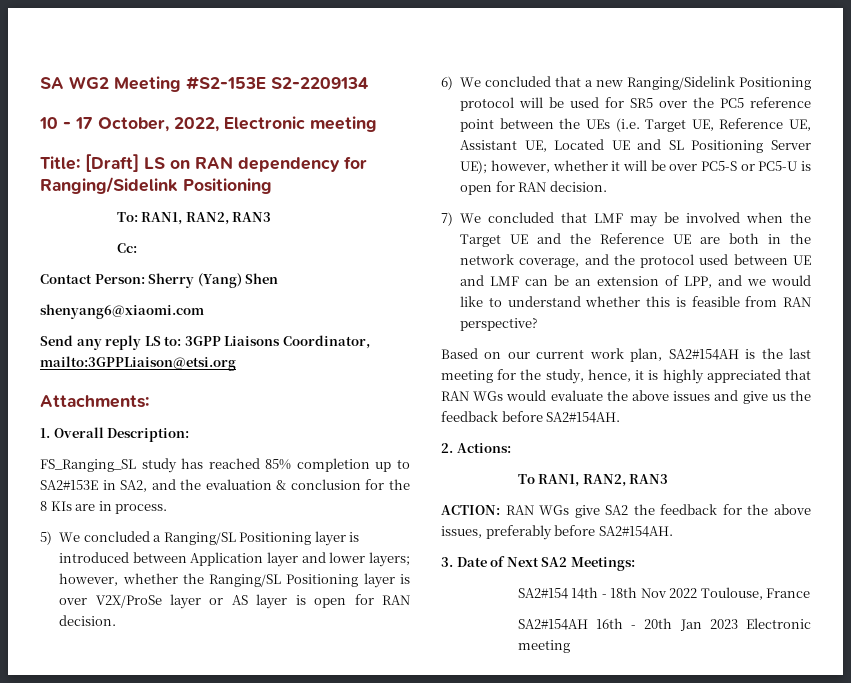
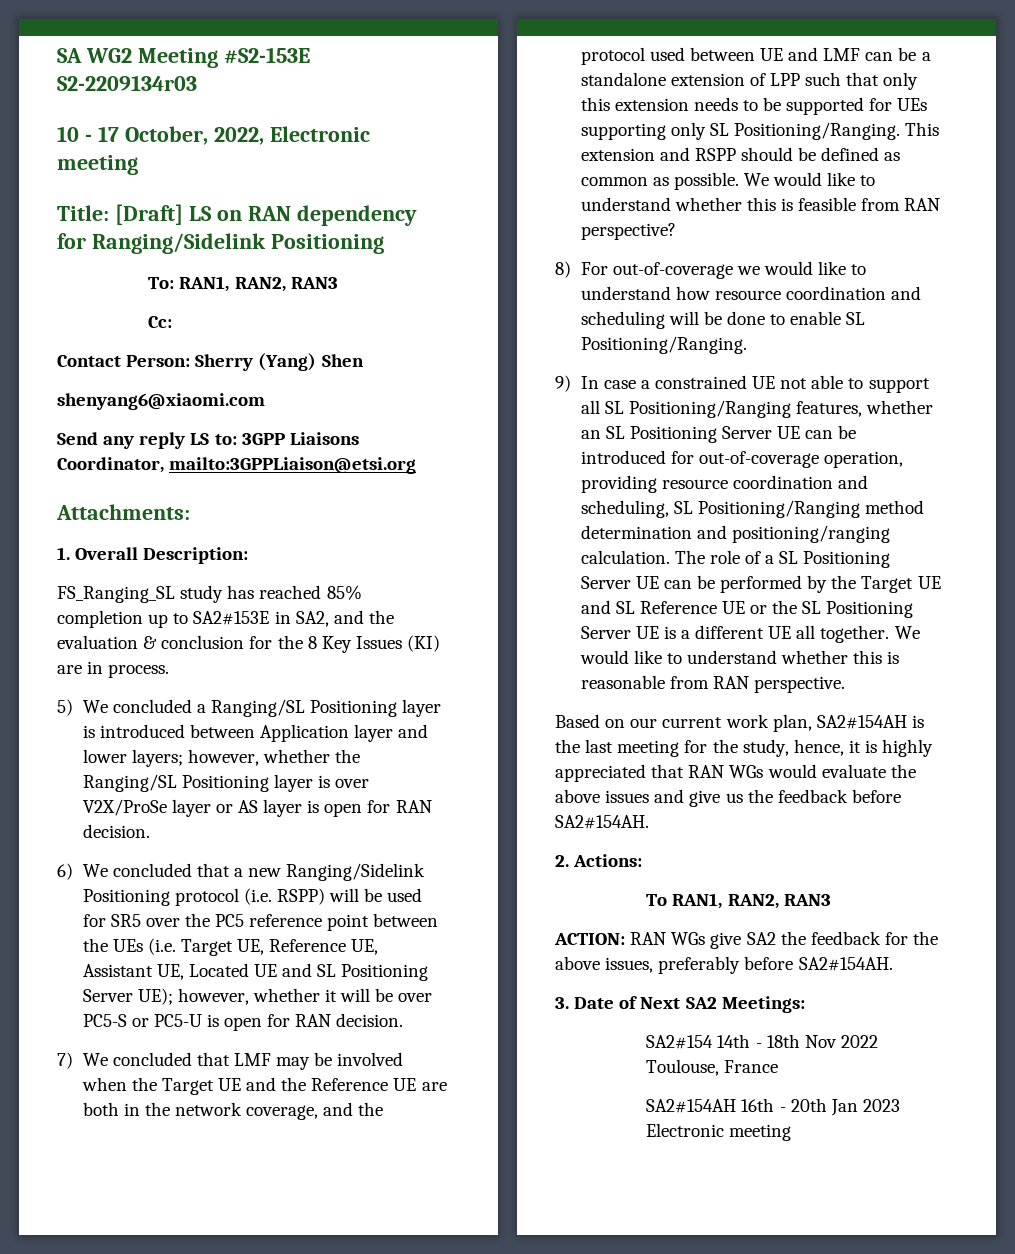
- SA WG2 Meeting #S2-153E S2-2209134
+ SA WG2 Meeting #S2-153E S2-2209134r03
- FS_Ranging_SL study has reached 85% completion up to SA2#153E in SA2, and the evaluation & conclusion for the 8 KIs are in process.
+ FS_Ranging_SL study has reached 85% completion up to SA2#153E in SA2, and the evaluation & conclusion for the 8 Key Issues (KI) are in process.
- 6) We concluded that a new Ranging/Sidelink Positioning protocol will be used for SR5 over the PC5 reference point between the UEs (i.e. Target UE, Reference UE, Assistant UE, Located UE and SL Positioning Server UE); however, whether it will be over PC5-S or PC5-U is open for RAN decision.
+ 6) We concluded that a new Ranging/Sidelink Positioning protocol (i.e. RSPP) will be used for SR5 over the PC5 reference point between the UEs (i.e. Target UE, Reference UE, Assistant UE, Located UE and SL Positioning Server UE); however, whether it will be over PC5-S or PC5-U is open for RAN decision.
- 7) We concluded that LMF may be involved when the Target UE and the Reference UE are both in the network coverage, and the protocol used between UE and LMF can be an extension of LPP, and we would like to understand whether this is feasible from RAN perspective?
+ 7) We concluded that LMF may be involved when the Target UE and the Reference UE are both in the network coverage, and the protocol used between UE and LMF can be a standalone extension of LPP such that only this extension needs to be supported for UEs supporting only SL Positioning/Ranging. This extension and RSPP should be defined as common as possible. We would like to understand whether this is feasible from RAN perspective?
+ 8) For out-of-coverage we would like to understand how resource coordination and scheduling will be done to enable SL Positioning/Ranging.
+ 9) In case a constrained UE not able to support all SL Positioning/Ranging features, whether an SL Positioning Server UE can be introduced for out-of-coverage operation, providing resource coordination and scheduling, SL Positioning/Ranging method determination and positioning/ranging calculation. The role of a SL Positioning Server UE can be performed by the Target UE and SL Reference UE or the SL Positioning Server UE is a different UE all together. We would like to understand whether this is reasonable from RAN perspective.

